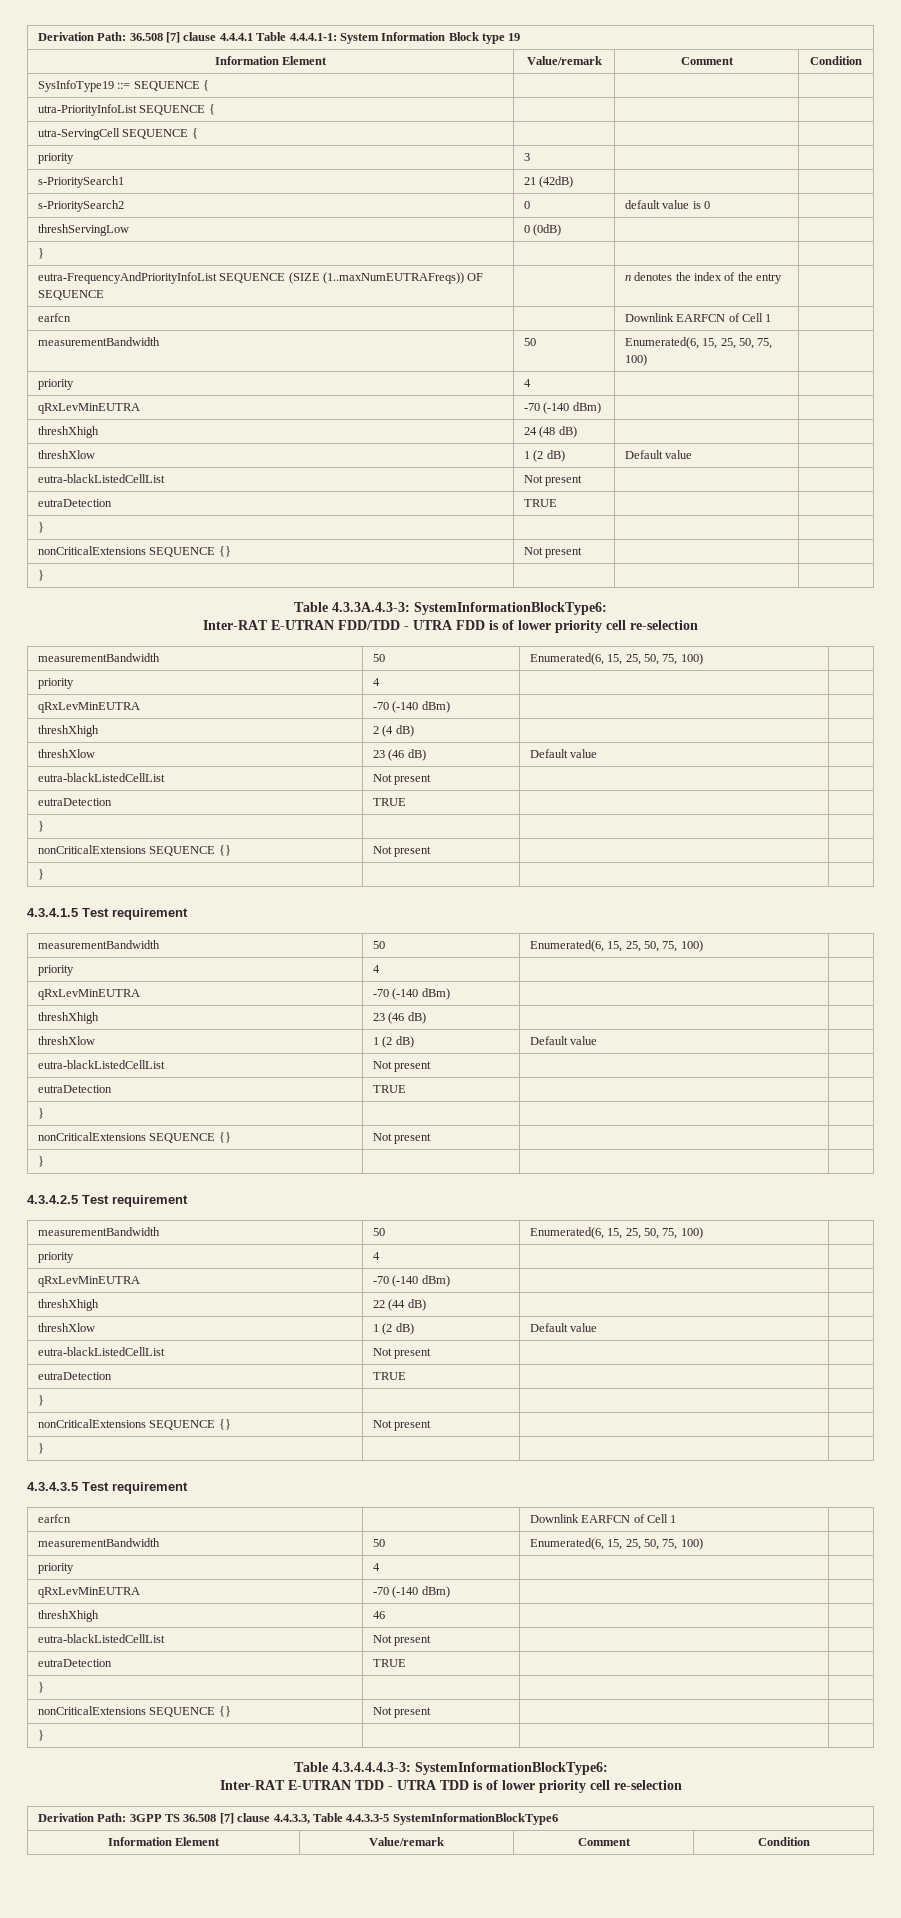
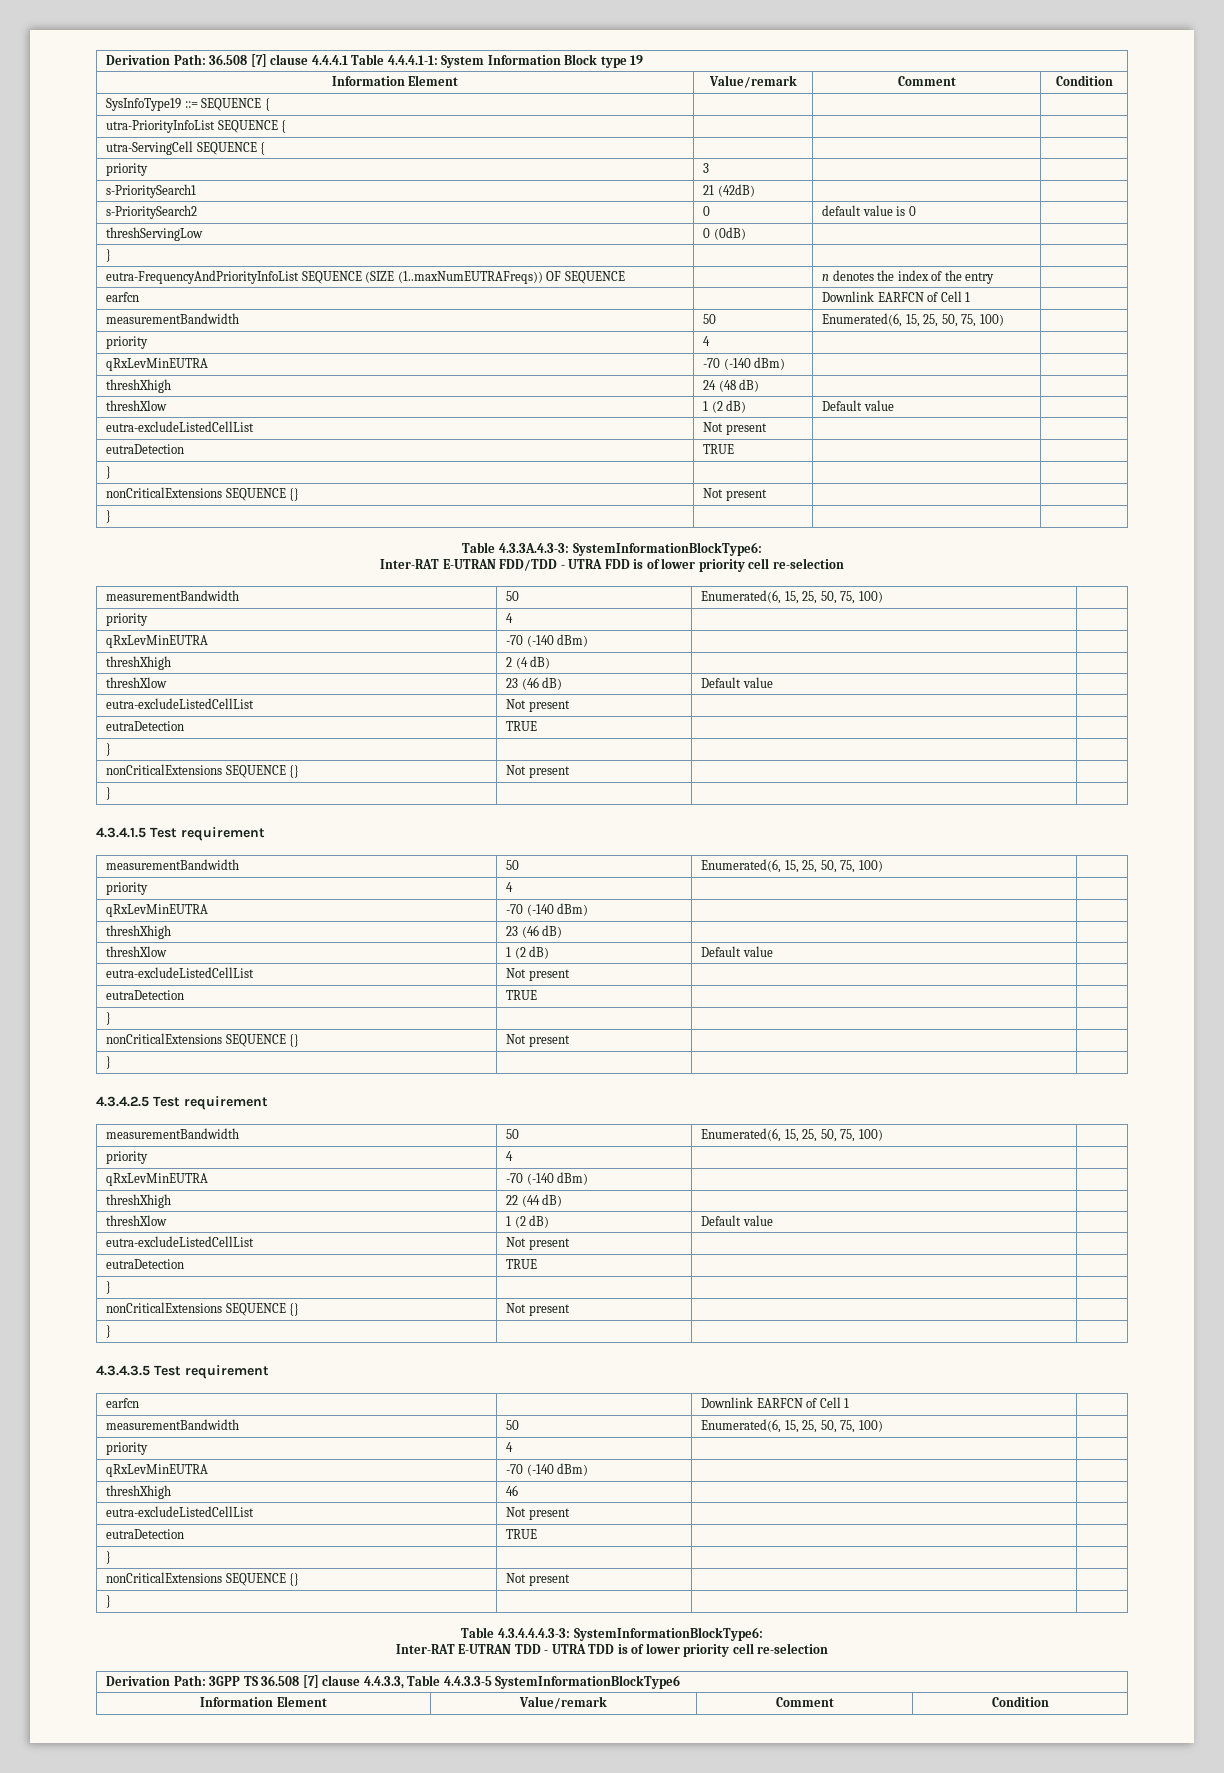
  threshXhigh | 24 (48 dB) | |
  threshXlow | 1 (2 dB) | Default value |
- eutra-blackListedCellList | Not present | |
+ eutra-excludeListedCellList | Not present | |
  threshXlow | 23 (46 dB) | Default value |
- eutra-blackListedCellList | Not present | |
+ eutra-excludeListedCellList | Not present | |
  threshXhigh | 23 (46 dB) | |
  threshXlow | 1 (2 dB) | Default value |
- eutra-blackListedCellList | Not present | |
+ eutra-excludeListedCellList | Not present | |
  threshXhigh | 22 (44 dB) | |
  threshXlow | 1 (2 dB) | Default value |
- eutra-blackListedCellList | Not present | |
+ eutra-excludeListedCellList | Not present | |
  threshXhigh | 46 | |
- eutra-blackListedCellList | Not present | |
+ eutra-excludeListedCellList | Not present | |

